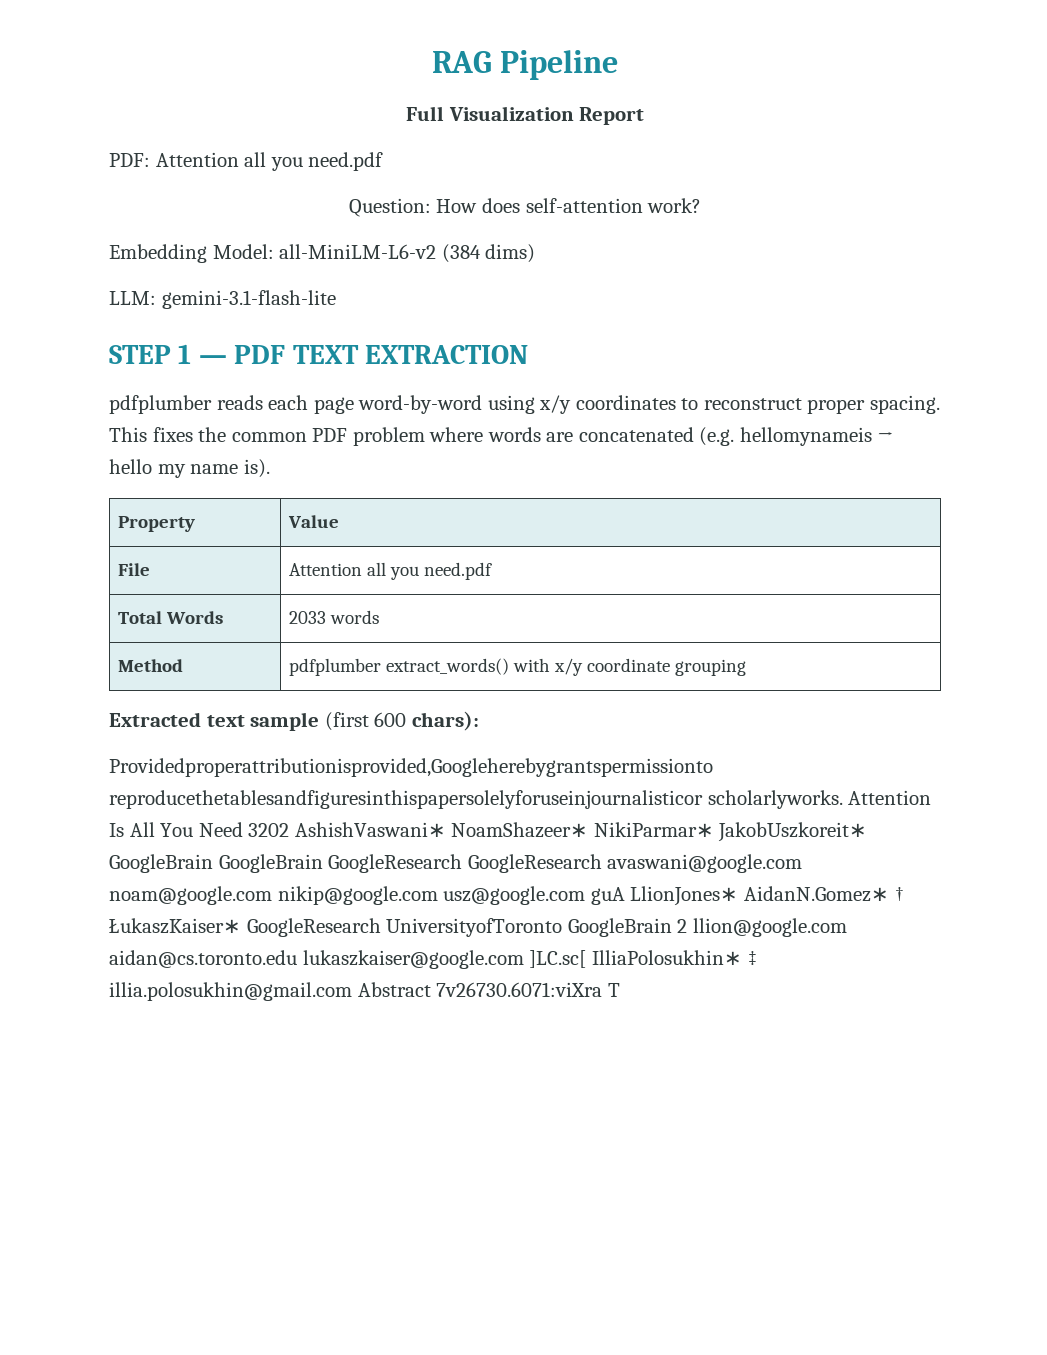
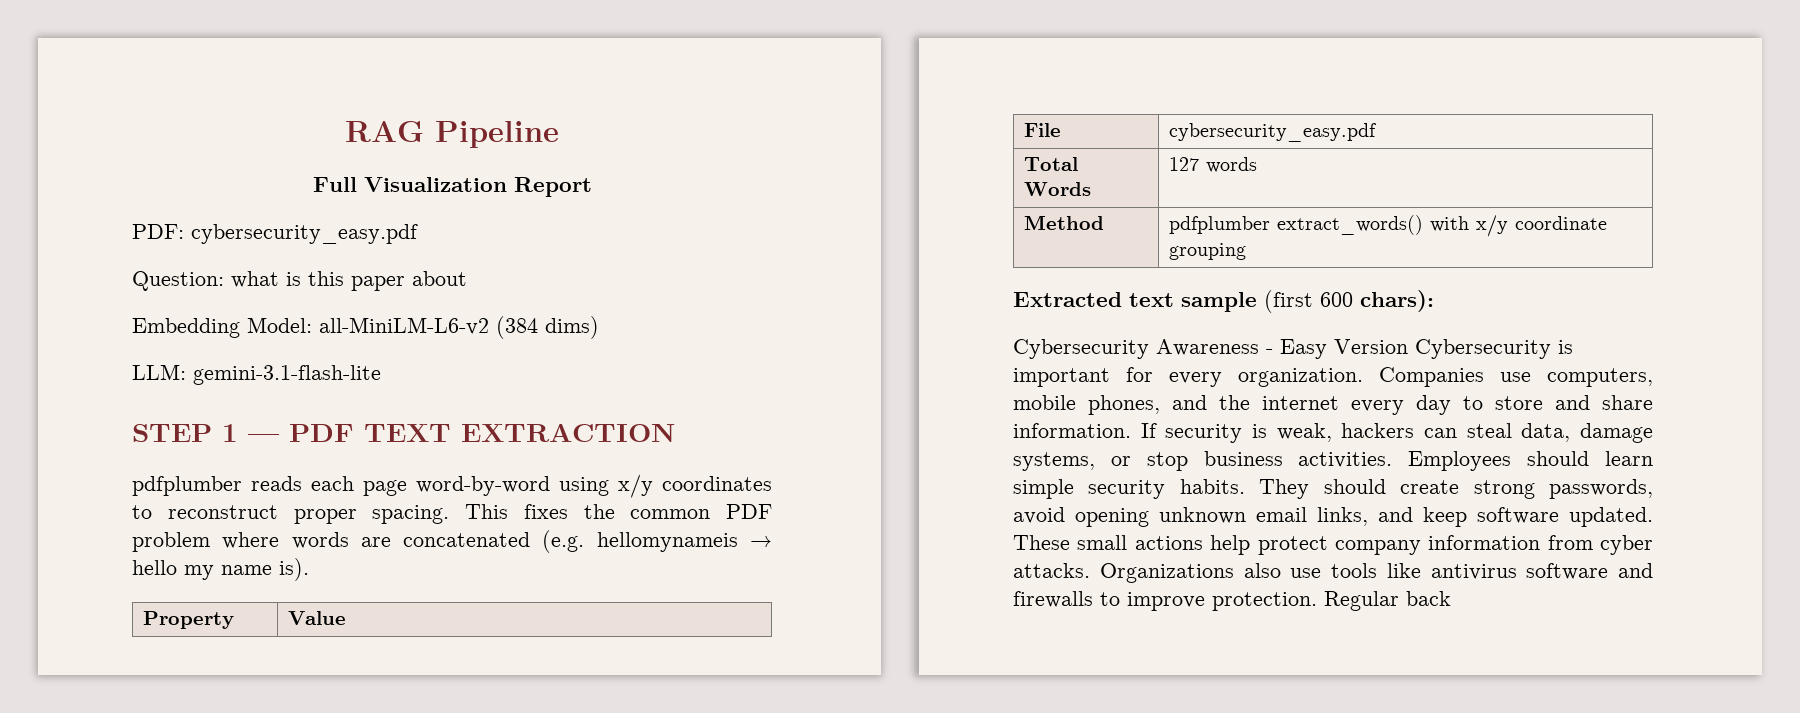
- PDF: Attention all you need.pdf
- Question: How does self-attention work?
+ PDF: cybersecurity_easy.pdf
+ Question: what is this paper about
- File | Attention all you need.pdf
+ File | cybersecurity_easy.pdf
- Total Words | 2033 words
+ Total Words | 127 words
- Providedproperattributionisprovided,Googleherebygrantspermissionto reproducethetablesandfiguresinthispapersolelyforuseinjournalisticor scholarlyworks. Attention Is All You Need 3202 AshishVaswani∗ NoamShazeer∗ NikiParmar∗ JakobUszkoreit∗ GoogleBrain GoogleBrain GoogleResearch GoogleResearch avaswani@google.com noam@google.com nikip@google.com usz@google.com guA LlionJones∗ AidanN.Gomez∗ † ŁukaszKaiser∗ GoogleResearch UniversityofToronto GoogleBrain 2 llion@google.com aidan@cs.toronto.edu lukaszkaiser@google.com ]LC.sc[ IlliaPolosukhin∗ ‡ illia.polosukhin@gmail.com Abstract 7v26730.6071:viXra T
+ Cybersecurity Awareness - Easy Version Cybersecurity is important for every organization. Companies use computers, mobile phones, and the internet every day to store and share information. If security is weak, hackers can steal data, damage systems, or stop business activities. Employees should learn simple security habits. They should create strong passwords, avoid opening unknown email links, and keep software updated. These small actions help protect company information from cyber attacks. Organizations also use tools like antivirus software and firewalls to improve protection. Regular back

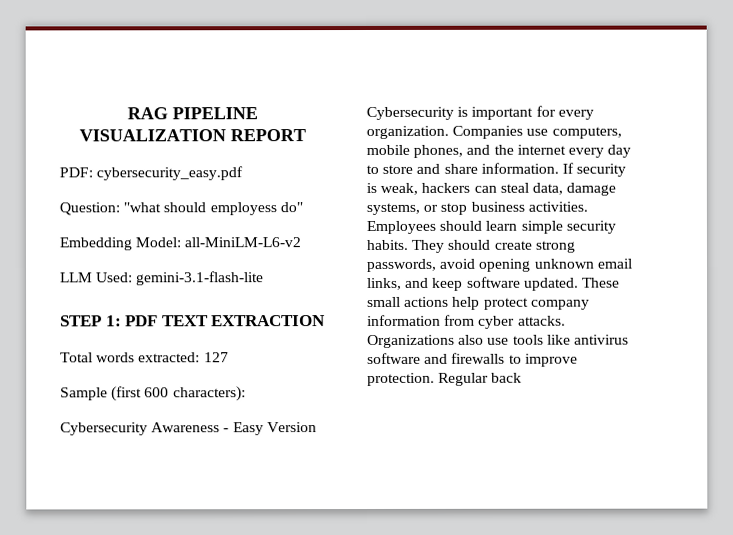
- RAG Pipeline
- Full Visualization Report
+ RAG PIPELINE VISUALIZATION REPORT
- Question: what is this paper about
+ Question: "what should employess do"
- Embedding Model: all-MiniLM-L6-v2 (384 dims)
- LLM: gemini-3.1-flash-lite
+ Embedding Model: all-MiniLM-L6-v2
+ LLM Used: gemini-3.1-flash-lite
- STEP 1 — PDF TEXT EXTRACTION
+ STEP 1: PDF TEXT EXTRACTION
- pdfplumber reads each page word-by-word using x/y coordinates to reconstruct proper spacing. This fixes the common PDF problem where words are concatenated (e.g. hellomynameis → hello my name is).
- Property | Value
- File | cybersecurity_easy.pdf
- Total Words | 127 words
- Method | pdfplumber extract_words() with x/y coordinate grouping
- Extracted text sample (first 600 chars):
+ Total words extracted: 127
+ Sample (first 600 characters):

